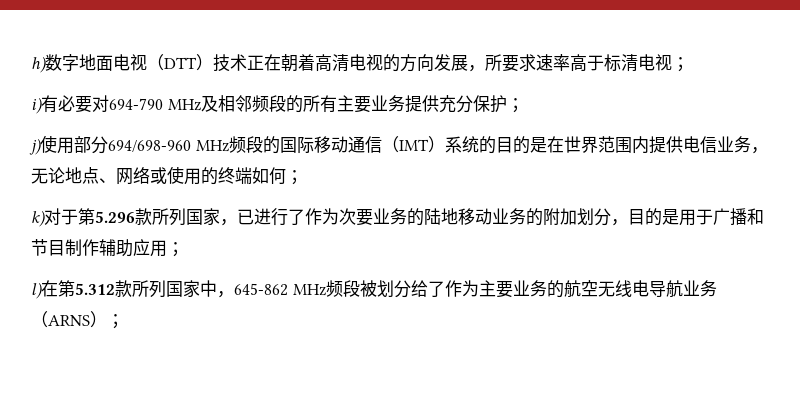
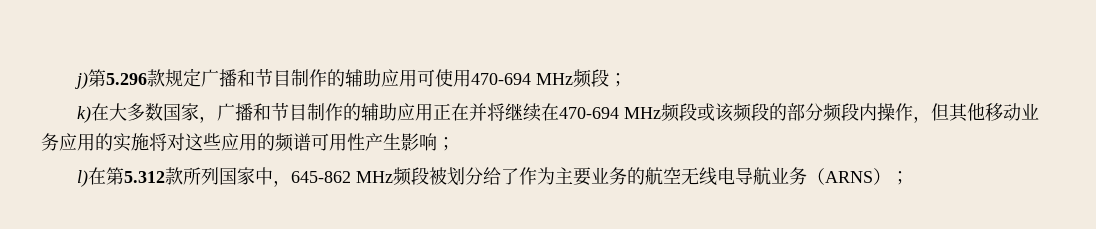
- h)数字地面电视（DTT）技术正在朝着高清电视的方向发展，所要求速率高于标清电视；
- i)有必要对694-790 MHz及相邻频段的所有主要业务提供充分保护；
- j)使用部分694/698-960 MHz频段的国际移动通信（IMT）系统的目的是在世界范围内提供电信业务，无论地点、网络或使用的终端如何；
- k)对于第5.296款所列国家，已进行了作为次要业务的陆地移动业务的附加划分，目的是用于广播和节目制作辅助应用；
+ j)第5.296款规定广播和节目制作的辅助应用可使用470-694 MHz频段；
+ k)在大多数国家，广播和节目制作的辅助应用正在并将继续在470-694 MHz频段或该频段的部分频段内操作，但其他移动业务应用的实施将对这些应用的频谱可用性产生影响；

